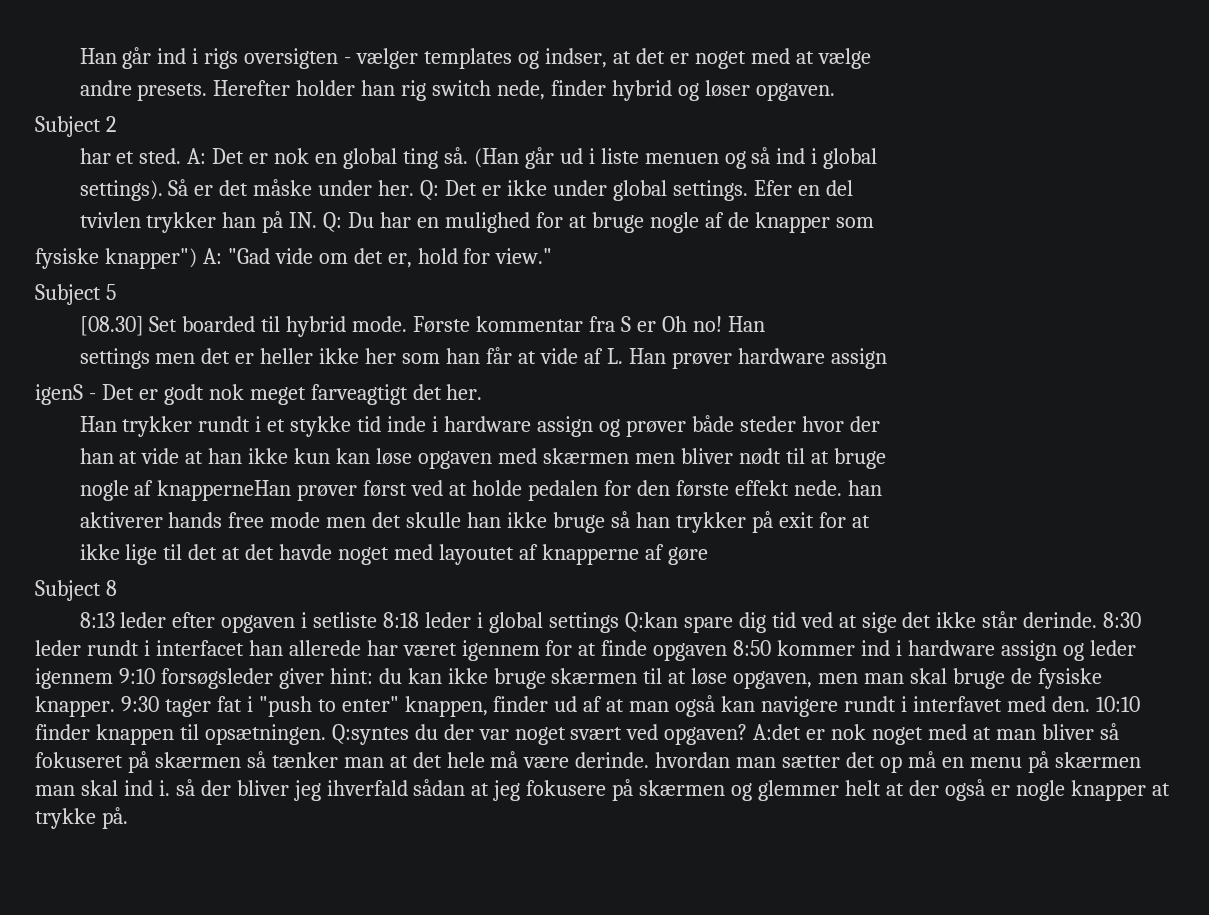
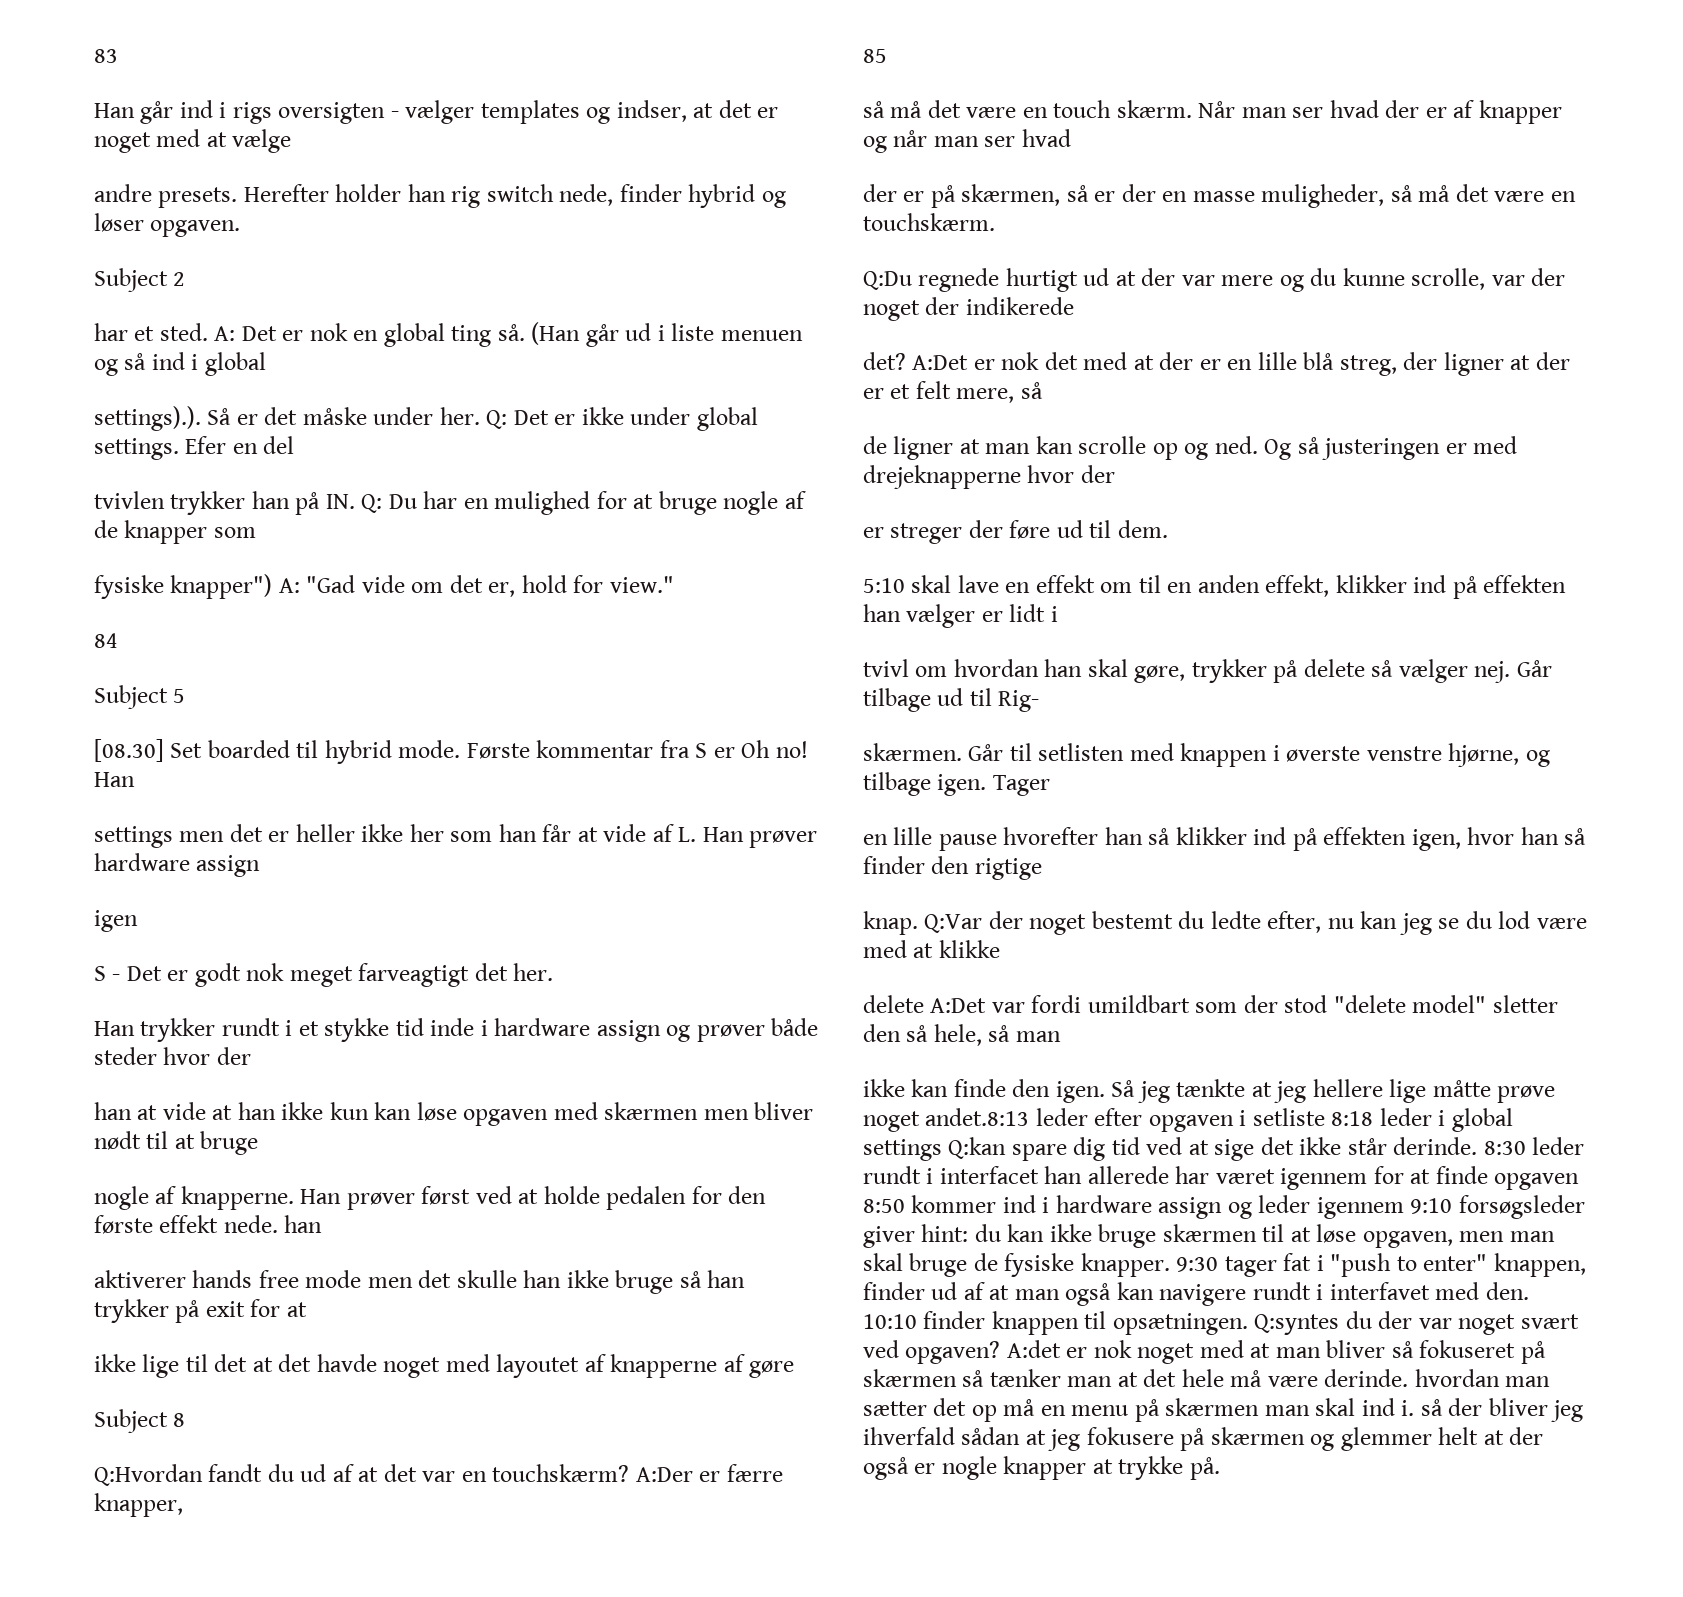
+ 83
- settings). Så er det måske under her.
+ settings).). Så er det måske under her.
+ 84
- igenS - Det er godt nok meget farveagtigt det her.
+ igen
+ S - Det er godt nok meget farveagtigt det her.
- nogle af knapperneHan prøver først ved at holde pedalen for den første effekt nede. han
+ nogle af knapperne. Han prøver først ved at holde pedalen for den første effekt nede. han
- 8:13 leder efter opgaven i setliste 8:18 leder i global settings Q:kan spare dig tid ved at sige det ikke står derinde.
+ Q:Hvordan fandt du ud af at det var en touchskærm? A:Der er færre knapper,
+ 85
+ så må det være en touch skærm. Når man ser hvad der er af knapper og når man ser hvad
+ der er på skærmen, så er der en masse muligheder, så må det være en touchskærm.
+ Q:Du regnede hurtigt ud at der var mere og du kunne scrolle, var der noget der indikerede
+ det? A:Det er nok det med at der er en lille blå streg, der ligner at der er et felt mere, så
+ de ligner at man kan scrolle op og ned. Og så justeringen er med drejeknapperne hvor der
+ er streger der føre ud til dem.
+ 5:10 skal lave en effekt om til en anden effekt, klikker ind på effekten han vælger er lidt i
+ tvivl om hvordan han skal gøre, trykker på delete så vælger nej. Går tilbage ud til Rig-
+ skærmen. Går til setlisten med knappen i øverste venstre hjørne, og tilbage igen. Tager
+ en lille pause hvorefter han så klikker ind på effekten igen, hvor han så finder den rigtige
+ knap. Q:Var der noget bestemt du ledte efter, nu kan jeg se du lod være med at klikke
+ delete A:Det var fordi umildbart som der stod "delete model" sletter den så hele, så man
+ ikke kan finde den igen. Så jeg tænkte at jeg hellere lige måtte prøve noget andet.8:13 leder efter opgaven i setliste 8:18 leder i global settings Q:kan spare dig tid ved at sige det ikke står derinde.

